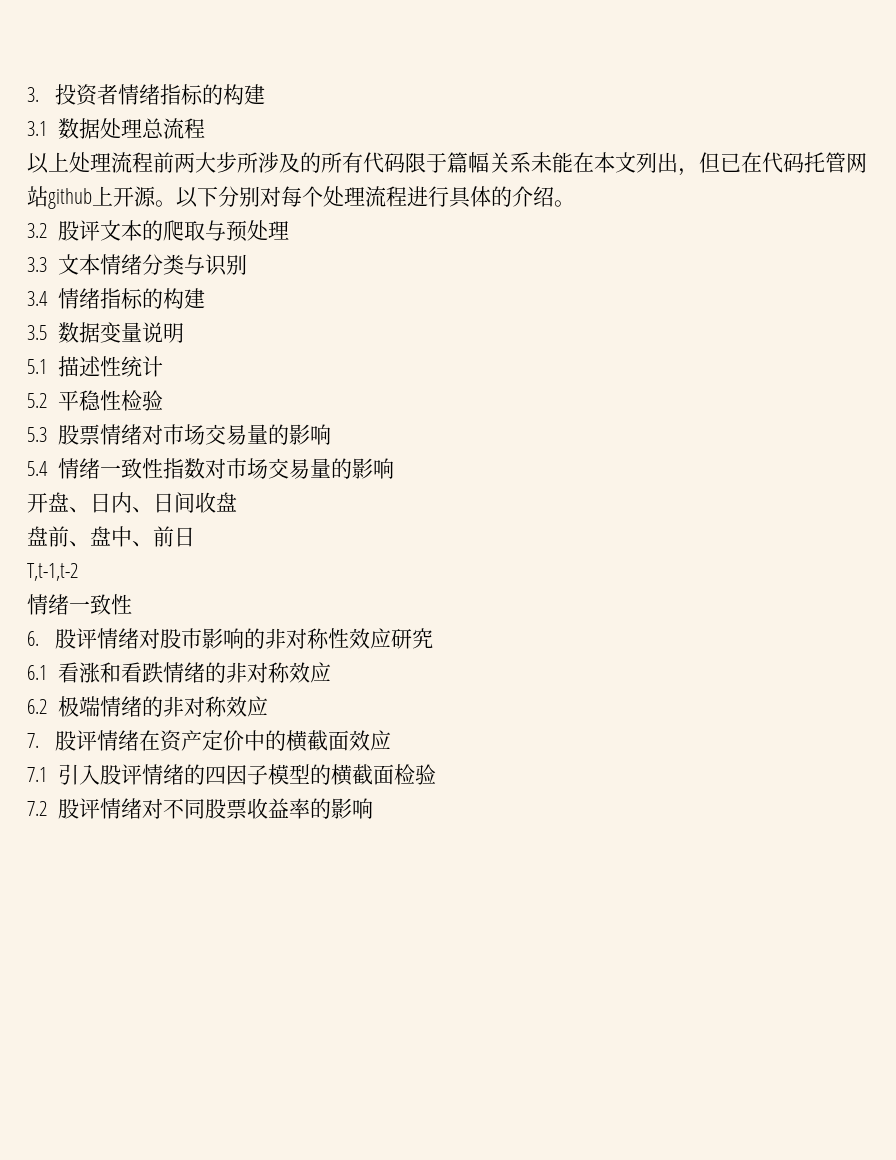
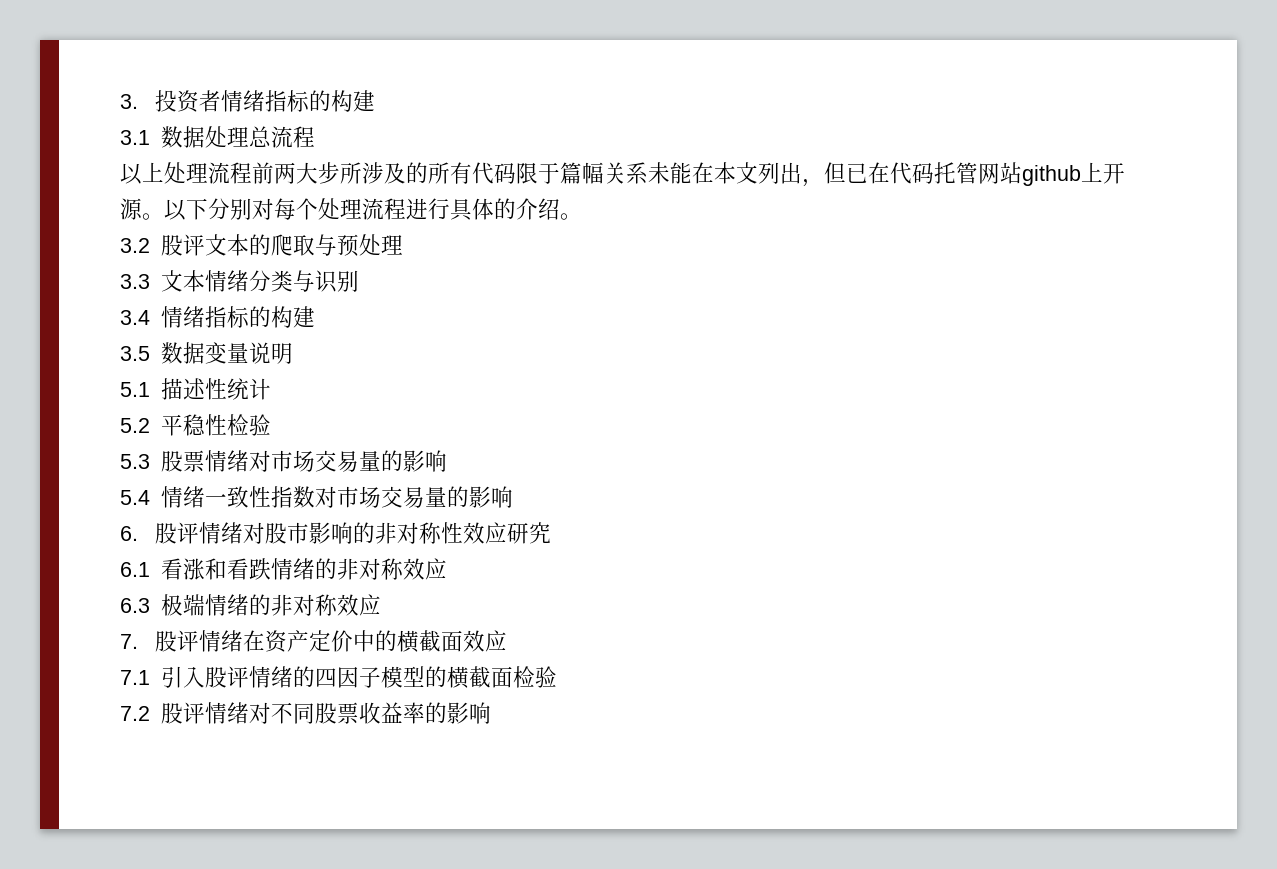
- 开盘、日内、日间收盘
- 盘前、盘中、前日
- T,t-1,t-2
- 情绪一致性
- 6.2极端情绪的非对称效应
+ 6.3极端情绪的非对称效应

